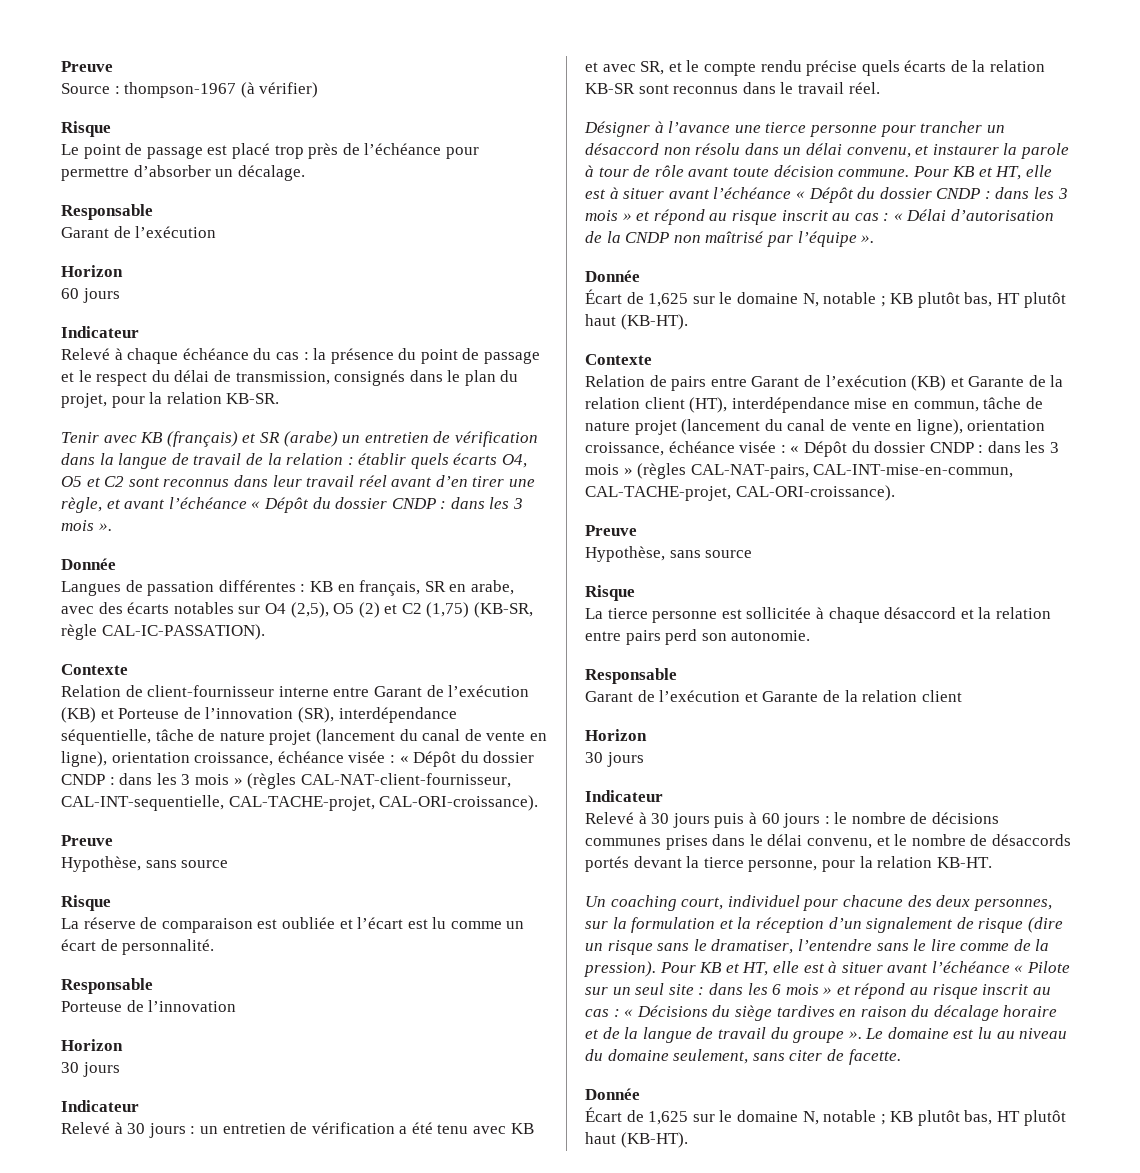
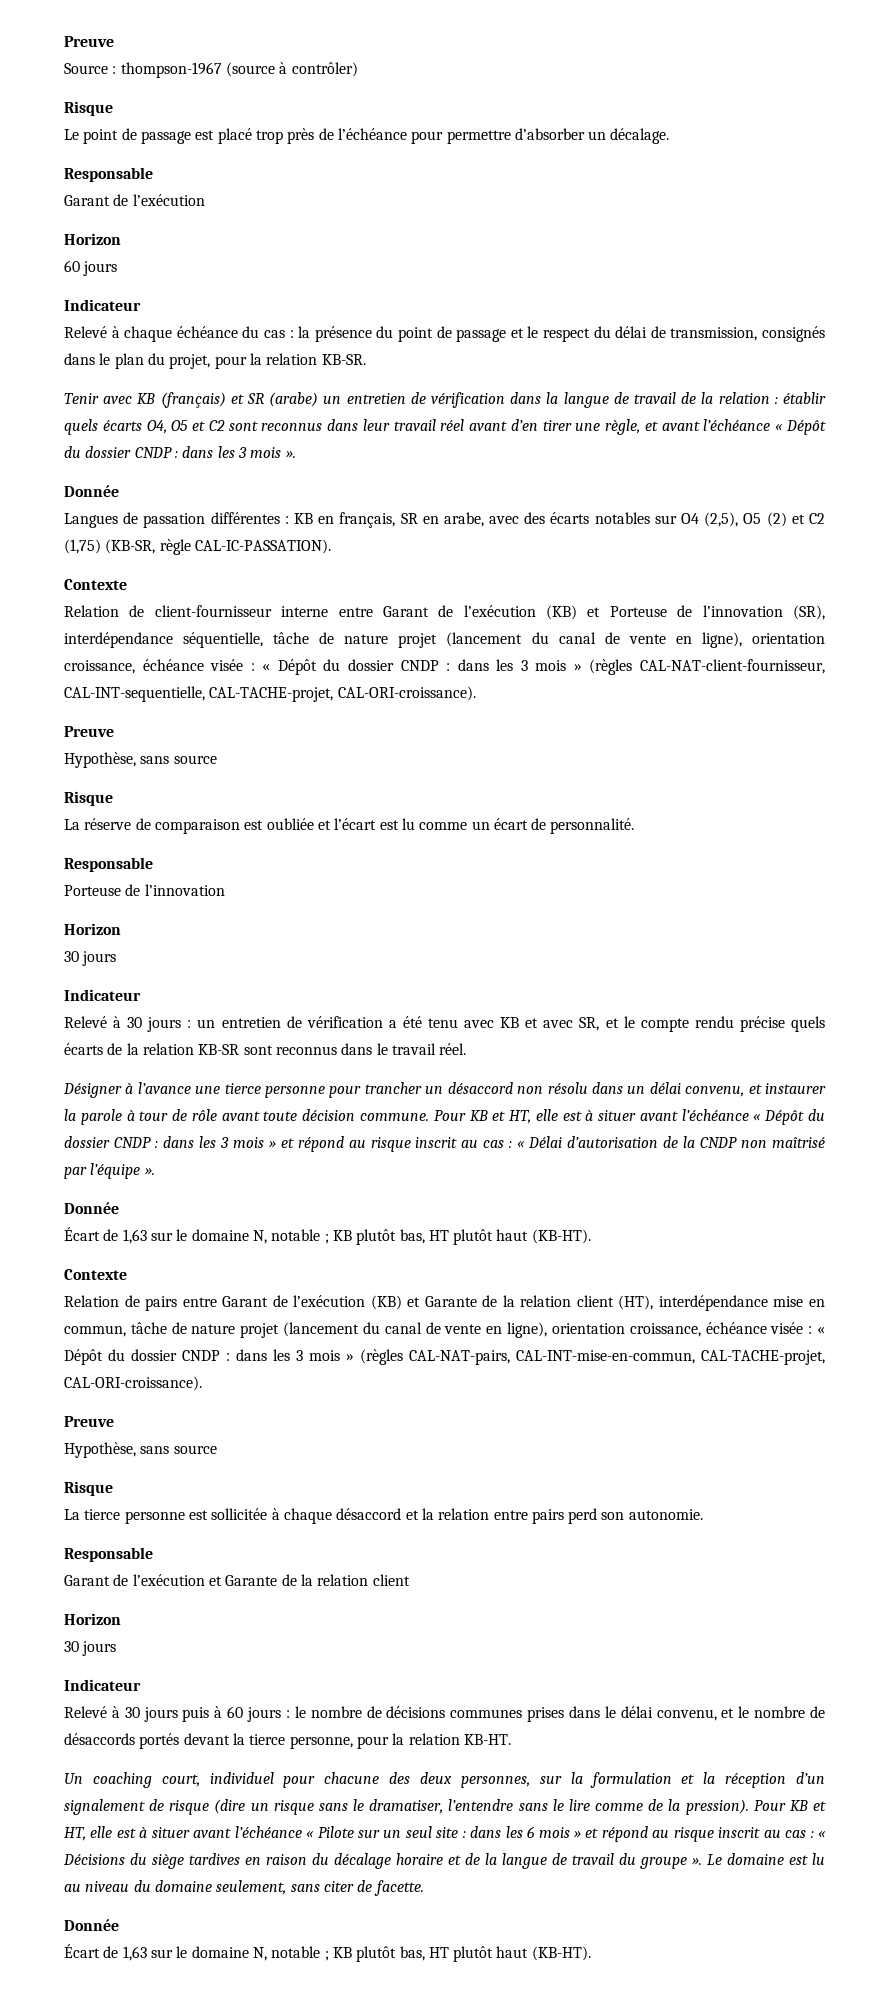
- Source : thompson-1967 (à vérifier)
+ Source : thompson-1967 (source à contrôler)
  Pour KB et HT, elle est à situer avant l’échéance « Dépôt du dossier CNDP : dans les 3 mois » et répond au risque inscrit au cas : « Délai d’autorisation de la CNDP non maîtrisé par l’équipe ».
  Donnée
- Écart de 1,625 sur le domaine N, notable ; KB plutôt bas, HT plutôt haut (KB-HT).
+ Écart de 1,63 sur le domaine N, notable ; KB plutôt bas, HT plutôt haut (KB-HT).
  Le domaine est lu au niveau du domaine seulement, sans citer de facette.
  Donnée
- Écart de 1,625 sur le domaine N, notable ; KB plutôt bas, HT plutôt haut (KB-HT).
+ Écart de 1,63 sur le domaine N, notable ; KB plutôt bas, HT plutôt haut (KB-HT).

